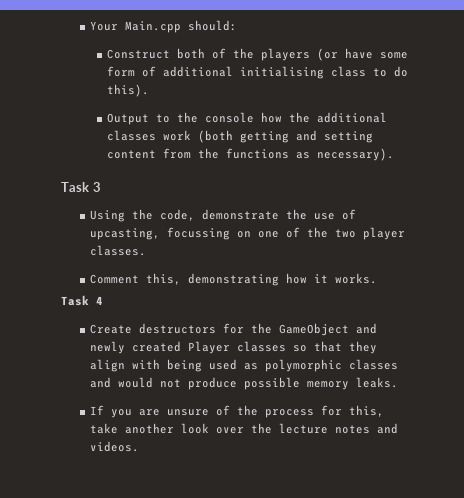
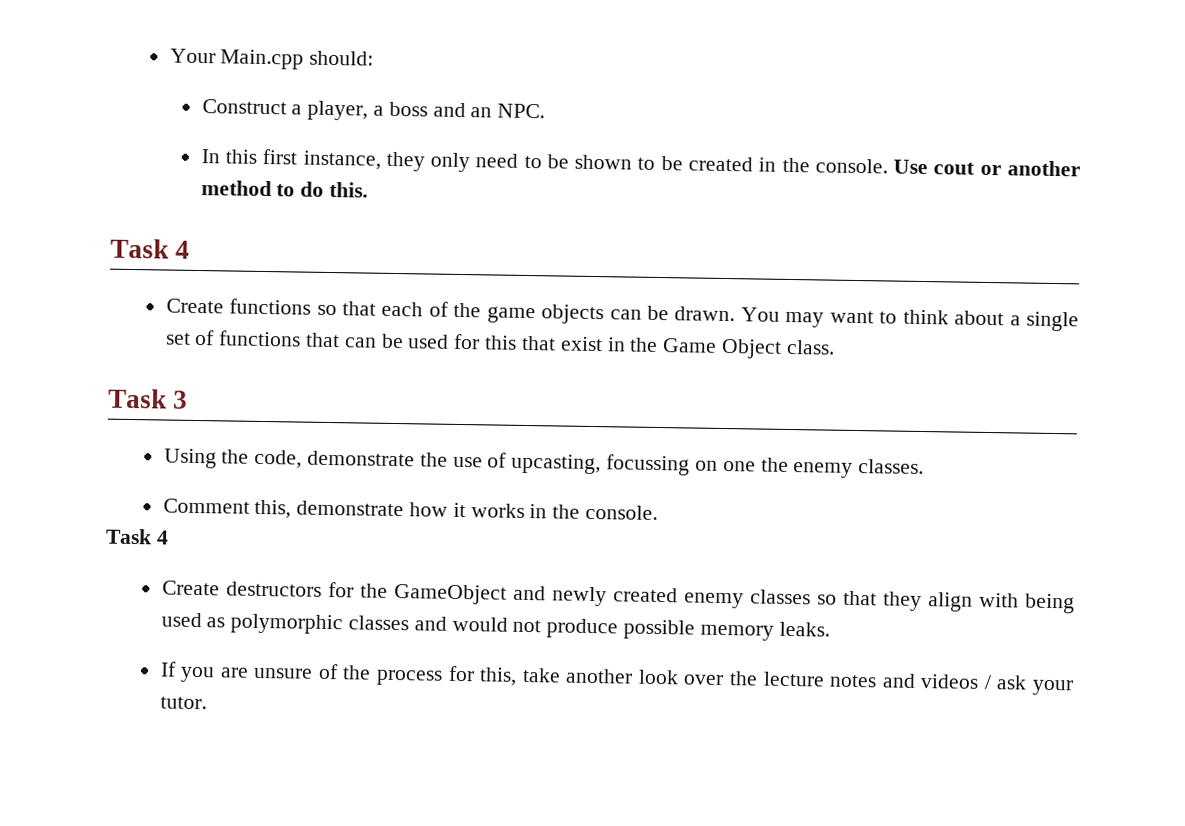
- Construct both of the players (or have some form of additional initialising class to do this).
- Output to the console how the additional classes work (both getting and setting content from the functions as necessary).
+ Construct a player, a boss and an NPC.
+ In this first instance, they only need to be shown to be created in the console. Use cout or another method to do this.
+ Task 4
+ Create functions so that each of the game objects can be drawn. You may want to think about a single set of functions that can be used for this that exist in the Game Object class.
- Using the code, demonstrate the use of upcasting, focussing on one of the two player classes.
+ Using the code, demonstrate the use of upcasting, focussing on one the enemy classes.
- Comment this, demonstrating how it works.
+ Comment this, demonstrate how it works in the console.
- Create destructors for the GameObject and newly created Player classes so that they align with being used as polymorphic classes and would not produce possible memory leaks.
+ Create destructors for the GameObject and newly created enemy classes so that they align with being used as polymorphic classes and would not produce possible memory leaks.
- If you are unsure of the process for this, take another look over the lecture notes and videos.
+ If you are unsure of the process for this, take another look over the lecture notes and videos / ask your tutor.

